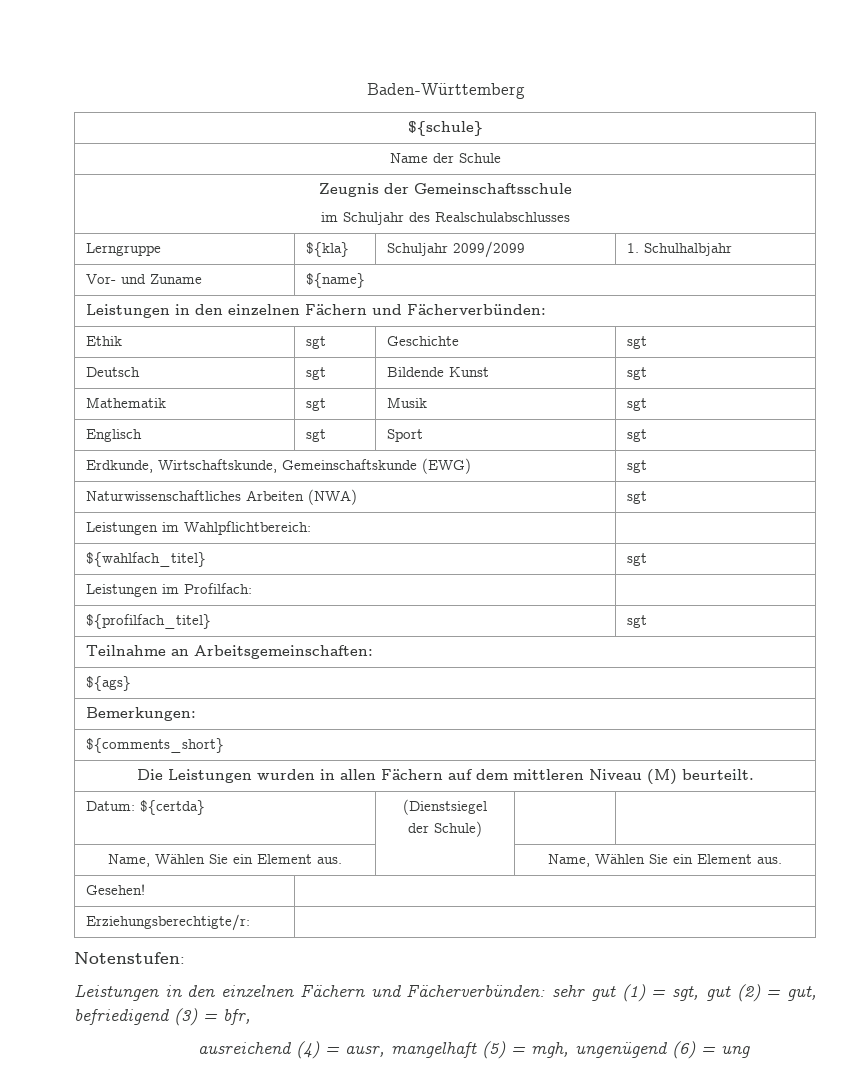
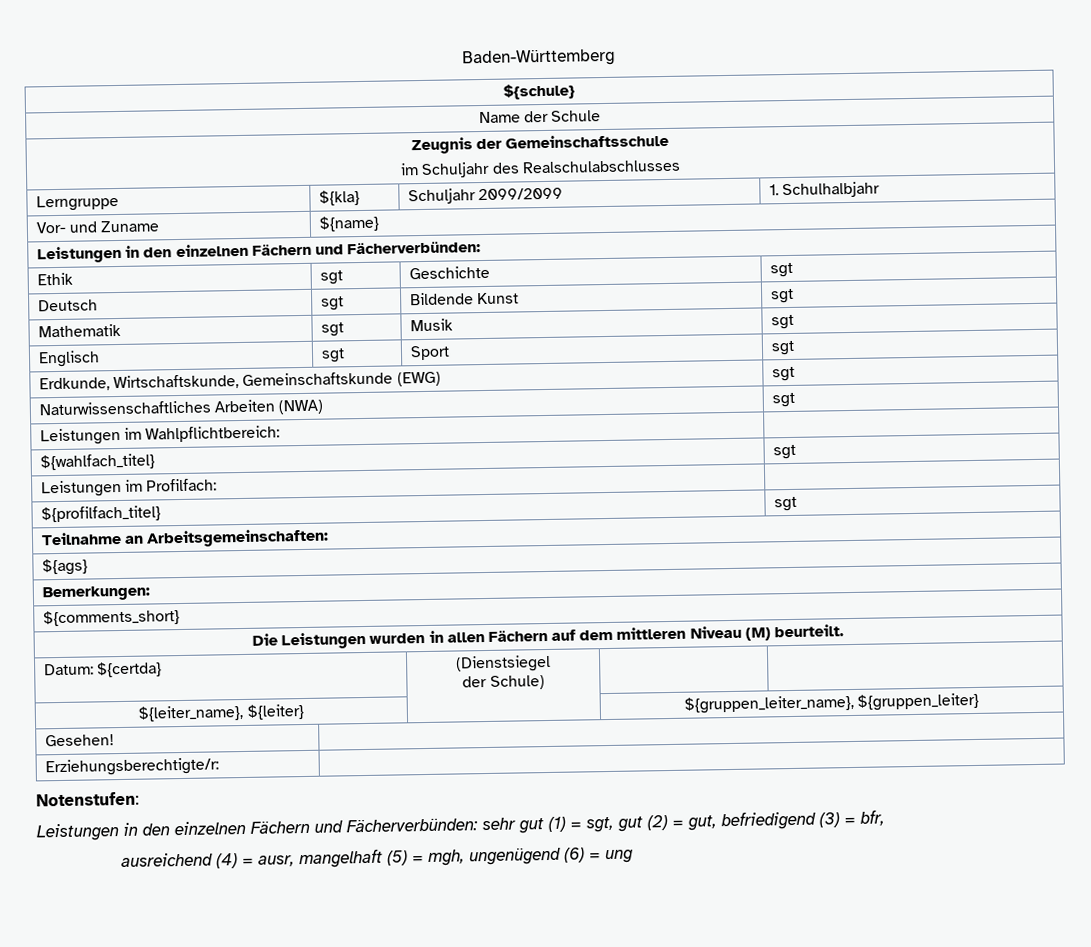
- Name, Wählen Sie ein Element aus. | | Name, Wählen Sie ein Element aus.
+ ${leiter_name}, ${leiter} | | ${gruppen_leiter_name}, ${gruppen_leiter}

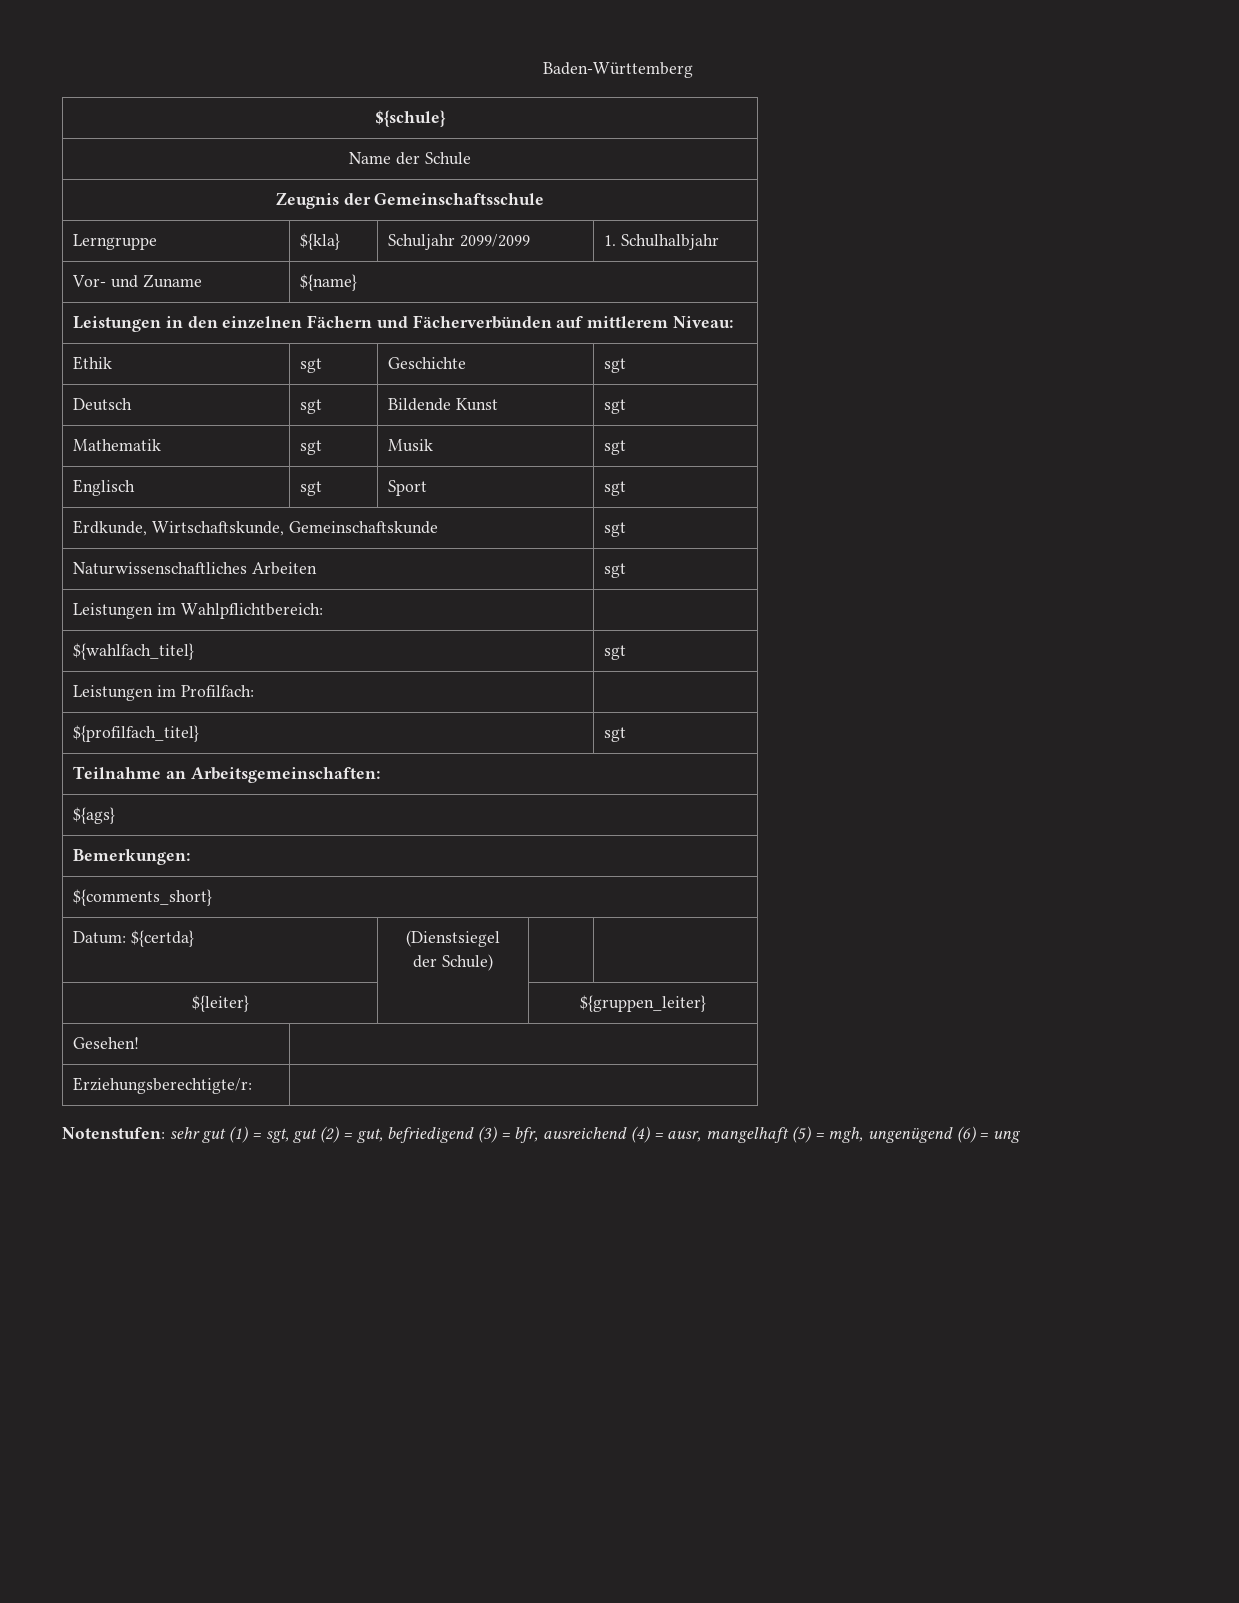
  Zeugnis der Gemeinschaftsschule
- im Schuljahr des Realschulabschlusses
  Vor- und Zuname | ${name}
- Leistungen in den einzelnen Fächern und Fächerverbünden:
+ Leistungen in den einzelnen Fächern und Fächerverbünden auf mittlerem Niveau:
- Erdkunde, Wirtschaftskunde, Gemeinschaftskunde (EWG) | sgt
+ Erdkunde, Wirtschaftskunde, Gemeinschaftskunde | sgt
- Naturwissenschaftliches Arbeiten (NWA) | sgt
+ Naturwissenschaftliches Arbeiten | sgt
- Die Leistungen wurden in allen Fächern auf dem mittleren Niveau (M) beurteilt.
- ${leiter_name}, ${leiter} | | ${gruppen_leiter_name}, ${gruppen_leiter}
+ ${leiter} | | ${gruppen_leiter}
- Notenstufen:
- Leistungen in den einzelnen Fächern und Fächerverbünden: sehr gut (1) = sgt, gut (2) = gut, befriedigend (3) = bfr,
- ausreichend (4) = ausr, mangelhaft (5) = mgh, ungenügend (6) = ung
+ Notenstufen: sehr gut (1) = sgt, gut (2) = gut, befriedigend (3) = bfr, ausreichend (4) = ausr, mangelhaft (5) = mgh, ungenügend (6) = ung

